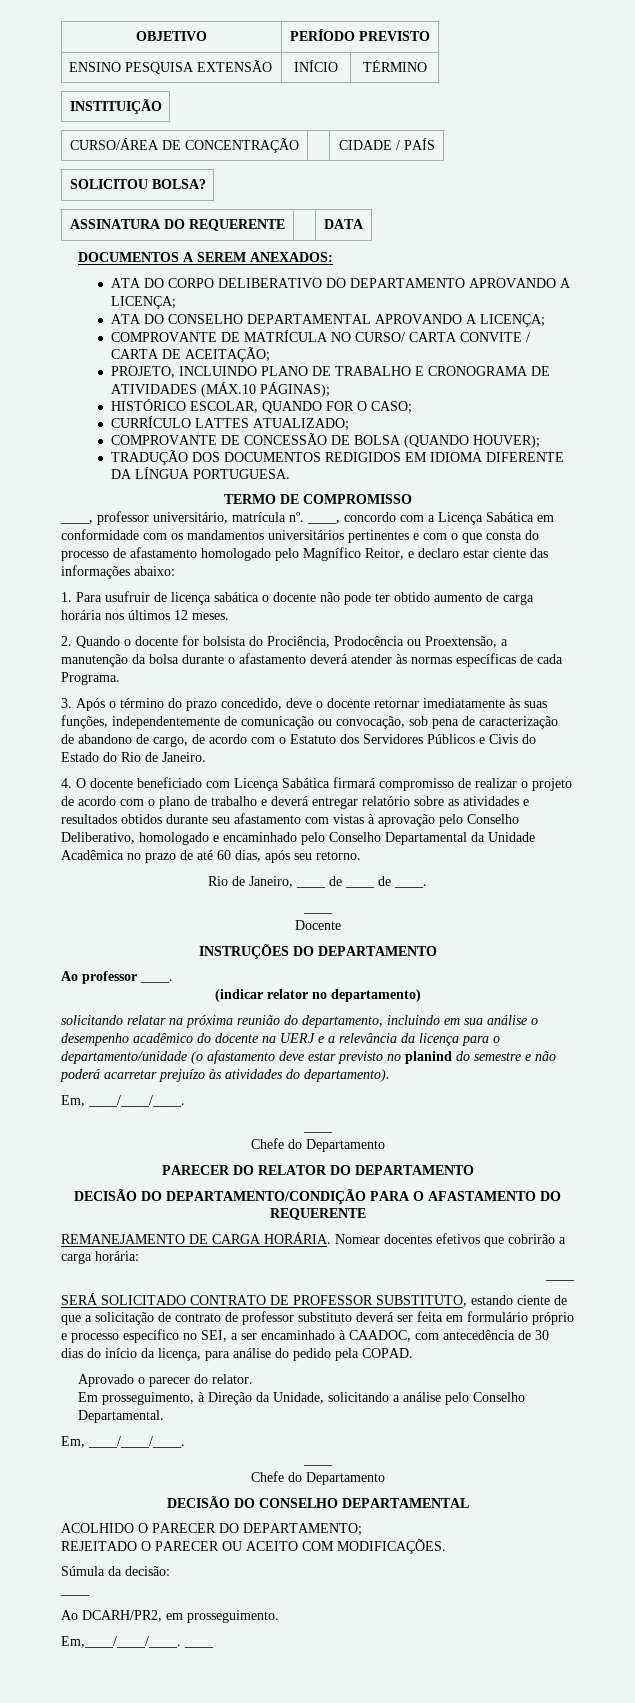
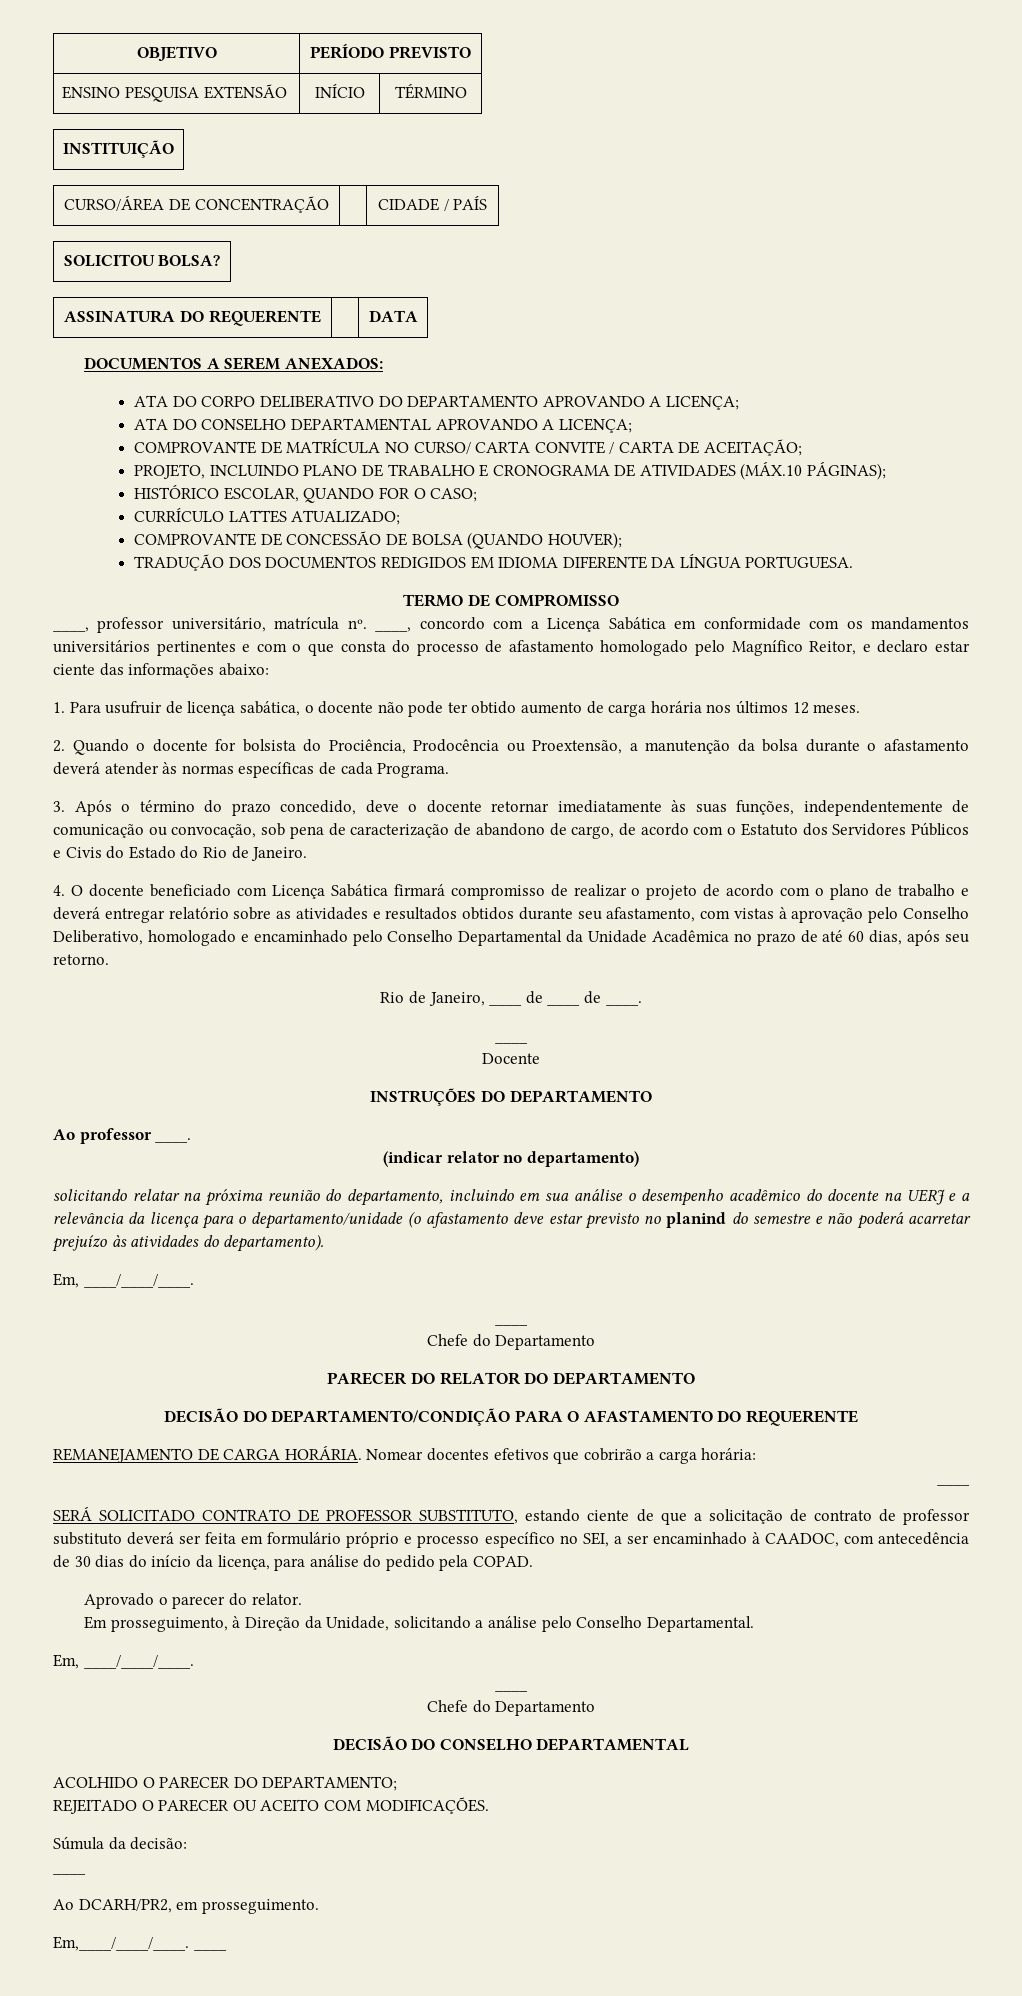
- 1. Para usufruir de licença sabática o docente não pode ter obtido aumento de carga horária nos últimos 12 meses.
+ 1. Para usufruir de licença sabática, o docente não pode ter obtido aumento de carga horária nos últimos 12 meses.
- 4. O docente beneficiado com Licença Sabática firmará compromisso de realizar o projeto de acordo com o plano de trabalho e deverá entregar relatório sobre as atividades e resultados obtidos durante seu afastamento com vistas à aprovação pelo Conselho Deliberativo, homologado e encaminhado pelo Conselho Departamental da Unidade Acadêmica no prazo de até 60 dias, após seu retorno.
+ 4. O docente beneficiado com Licença Sabática firmará compromisso de realizar o projeto de acordo com o plano de trabalho e deverá entregar relatório sobre as atividades e resultados obtidos durante seu afastamento, com vistas à aprovação pelo Conselho Deliberativo, homologado e encaminhado pelo Conselho Departamental da Unidade Acadêmica no prazo de até 60 dias, após seu retorno.

